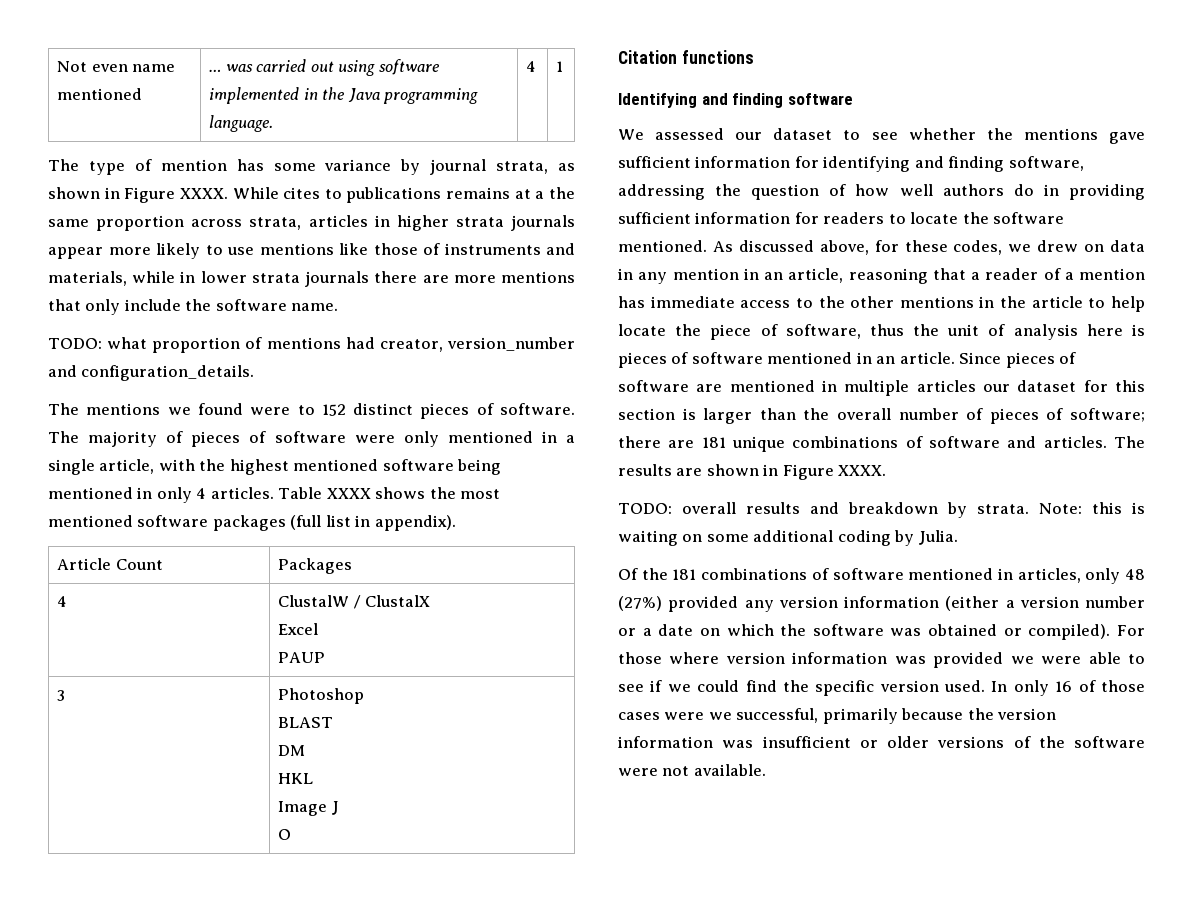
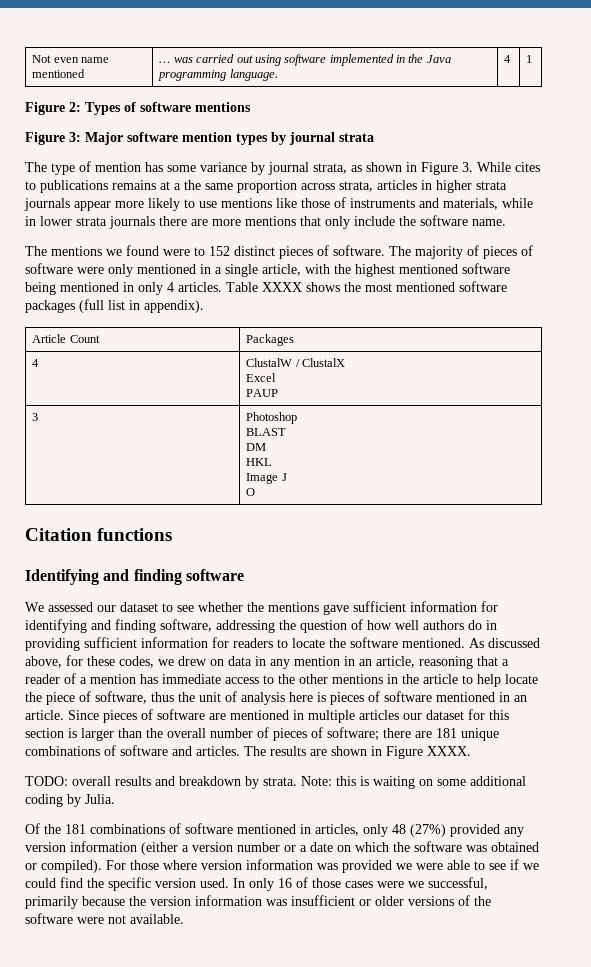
+ Figure 2: Types of software mentions
+ Figure 3: Major software mention types by journal strata
- The type of mention has some variance by journal strata, as shown in Figure XXXX. While cites to publications remains at a the same proportion across strata, articles in higher strata journals appear more likely to use mentions like those of instruments and materials, while in lower strata journals there are more mentions that only include the software name.
+ The type of mention has some variance by journal strata, as shown in Figure 3. While cites to publications remains at a the same proportion across strata, articles in higher strata journals appear more likely to use mentions like those of instruments and materials, while in lower strata journals there are more mentions that only include the software name.
- TODO: what proportion of mentions had creator, version_number and configuration_details.

